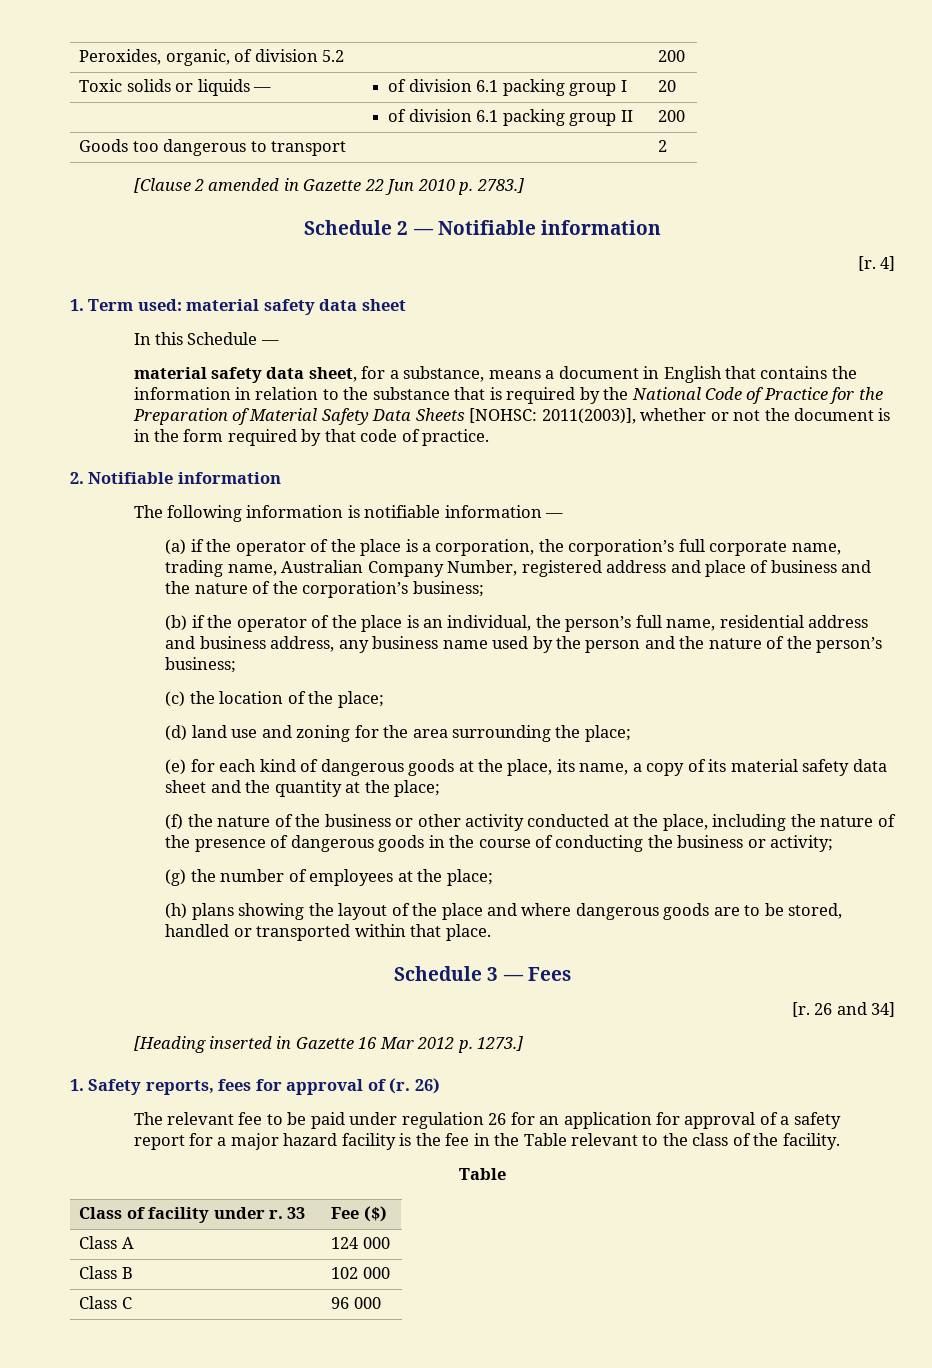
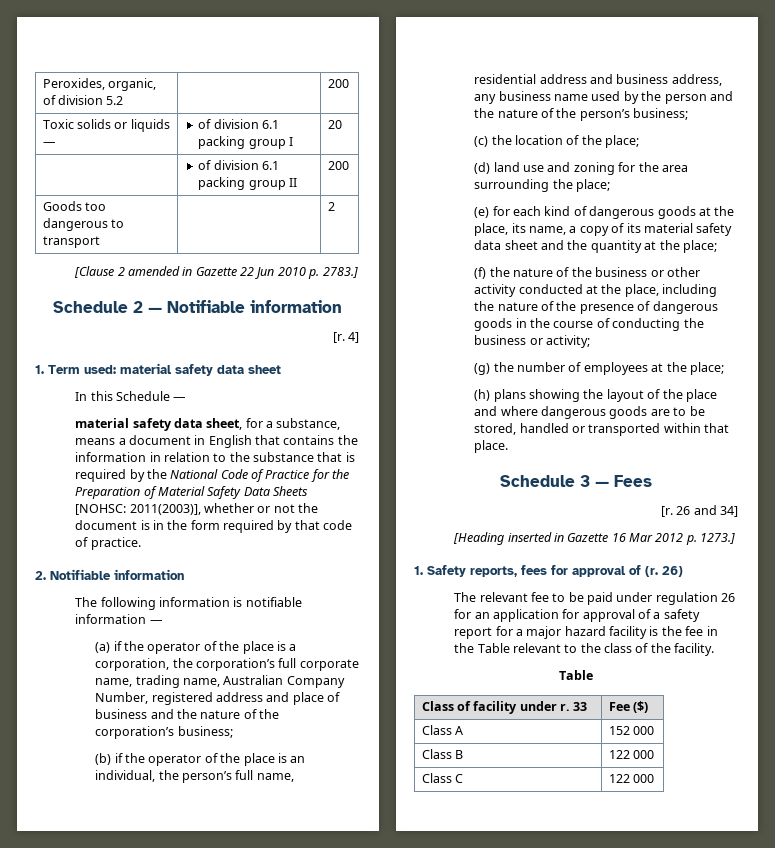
- Class A | 124 000
+ Class A | 152 000
- Class B | 102 000
+ Class B | 122 000
- Class C | 96 000
+ Class C | 122 000

